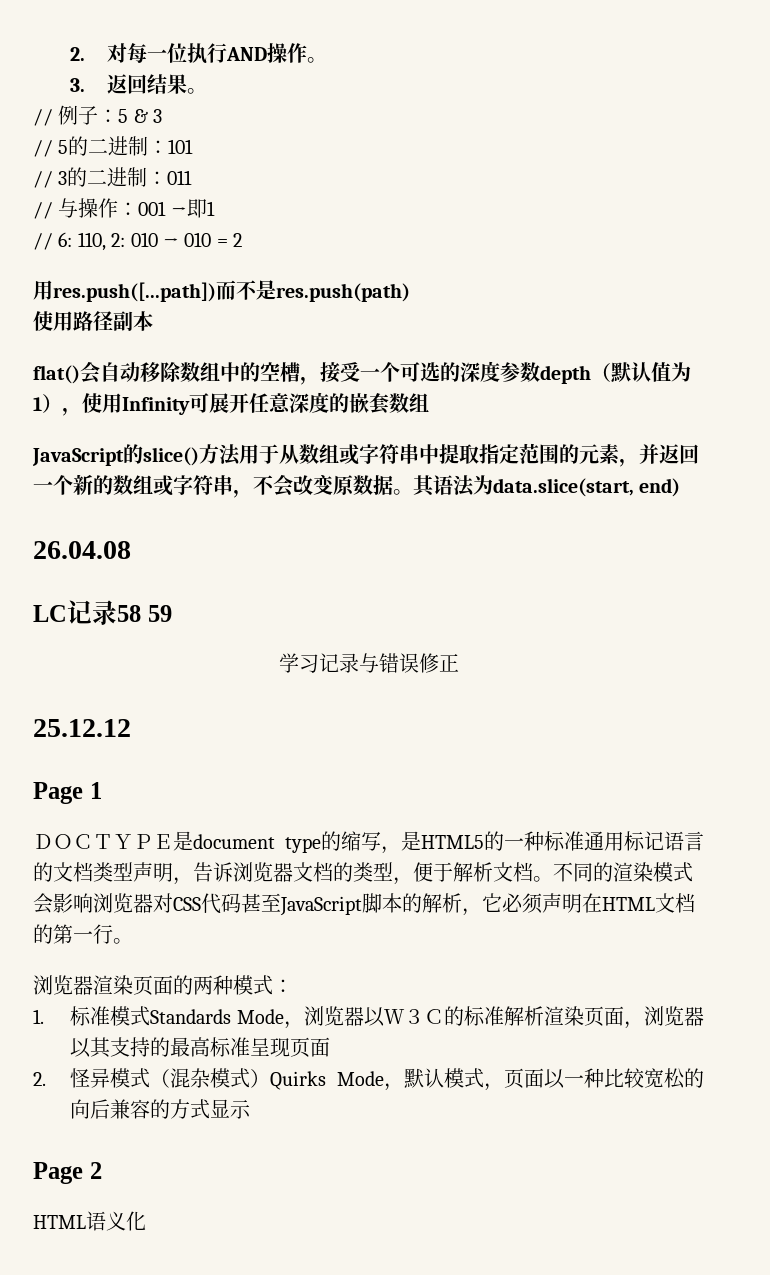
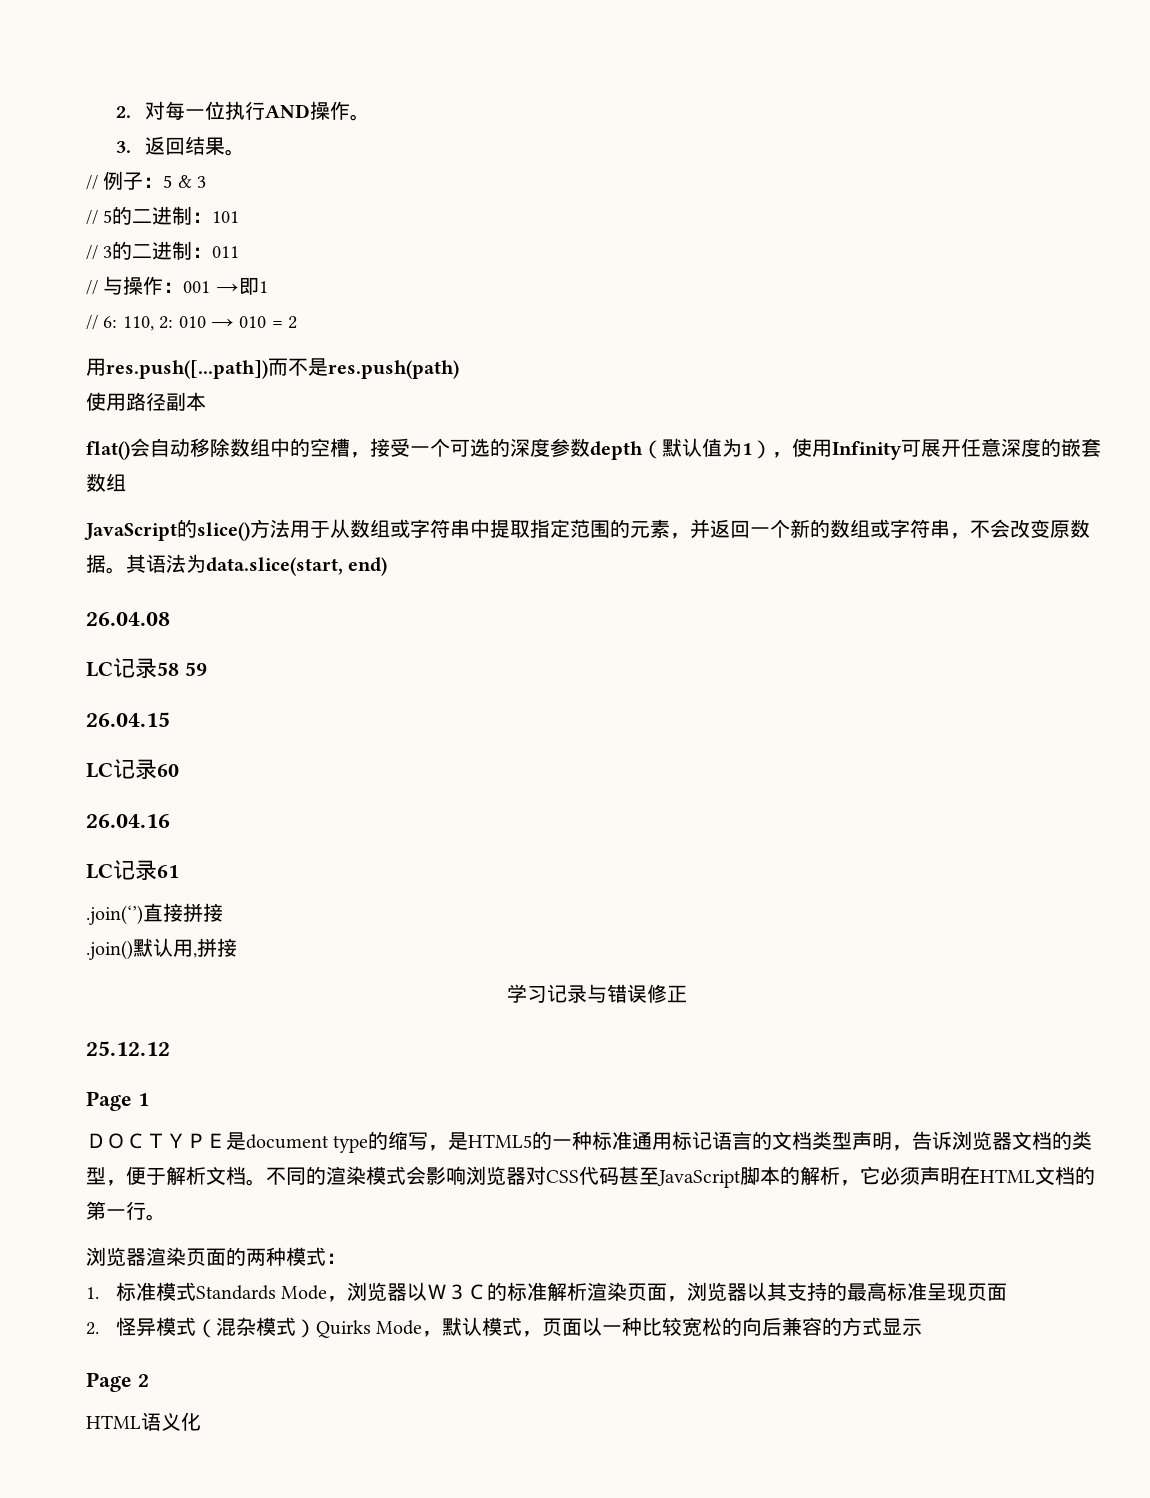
+ 26.04.15
+ LC记录60
+ 26.04.16
+ LC记录61
+ .join(‘’)直接拼接
+ .join()默认用,拼接

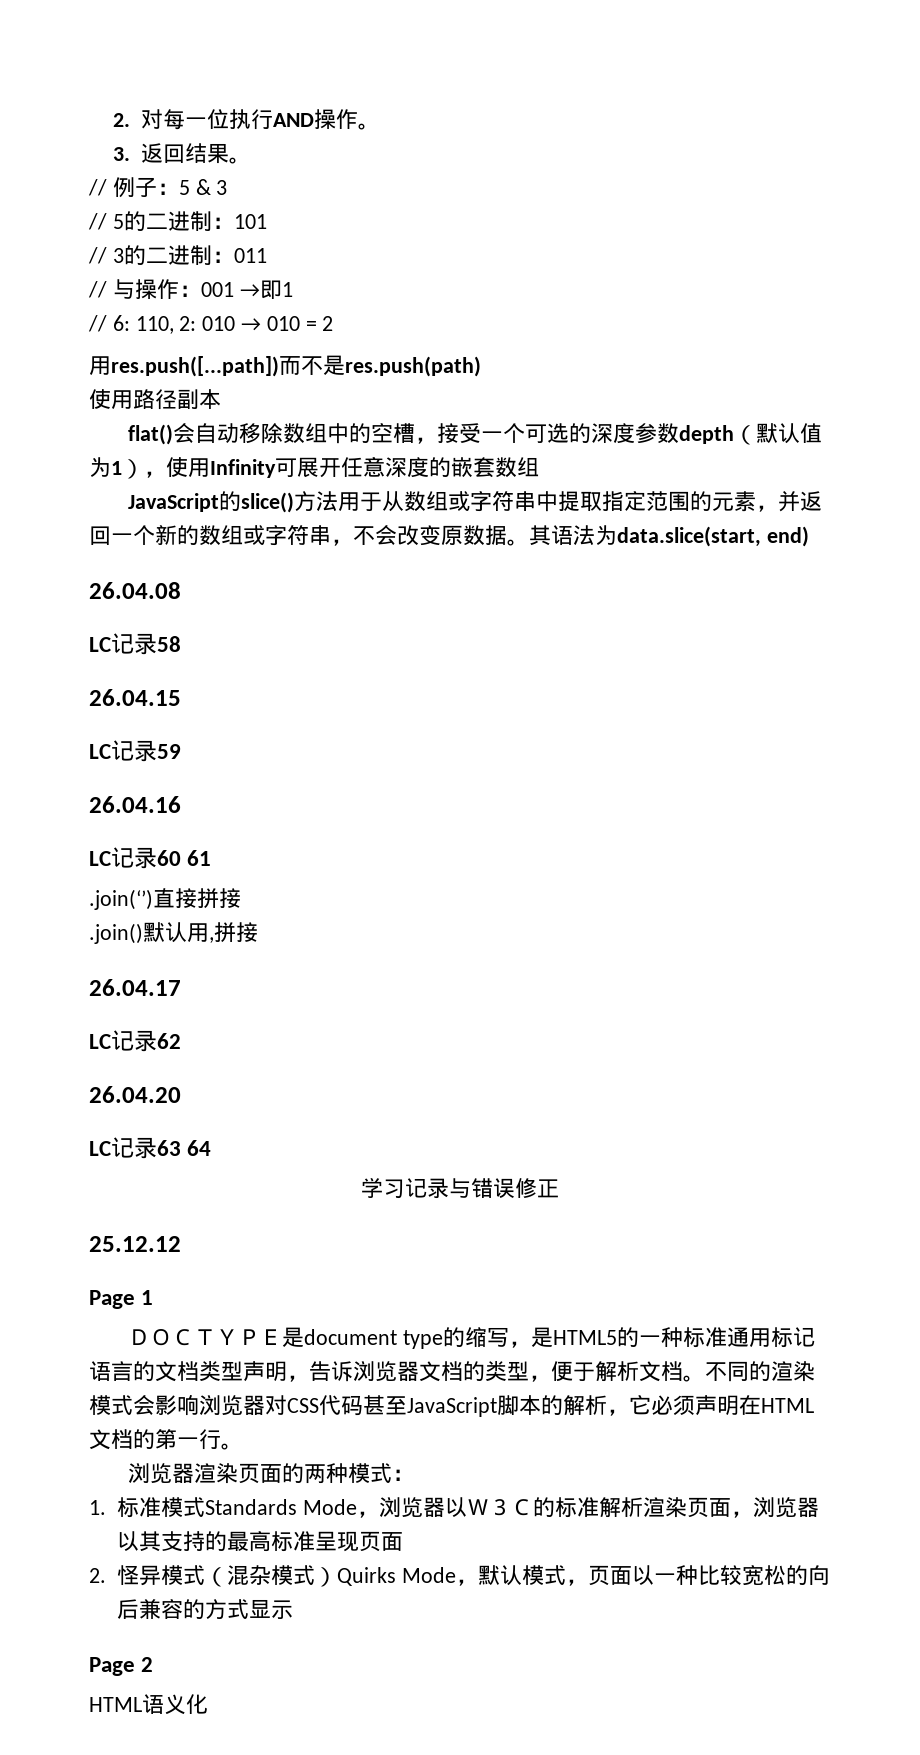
- LC记录58 59
+ LC记录58
- LC记录60
+ LC记录59
- LC记录61
+ LC记录60 61
+ 26.04.17
+ LC记录62
+ 26.04.20
+ LC记录63 64

